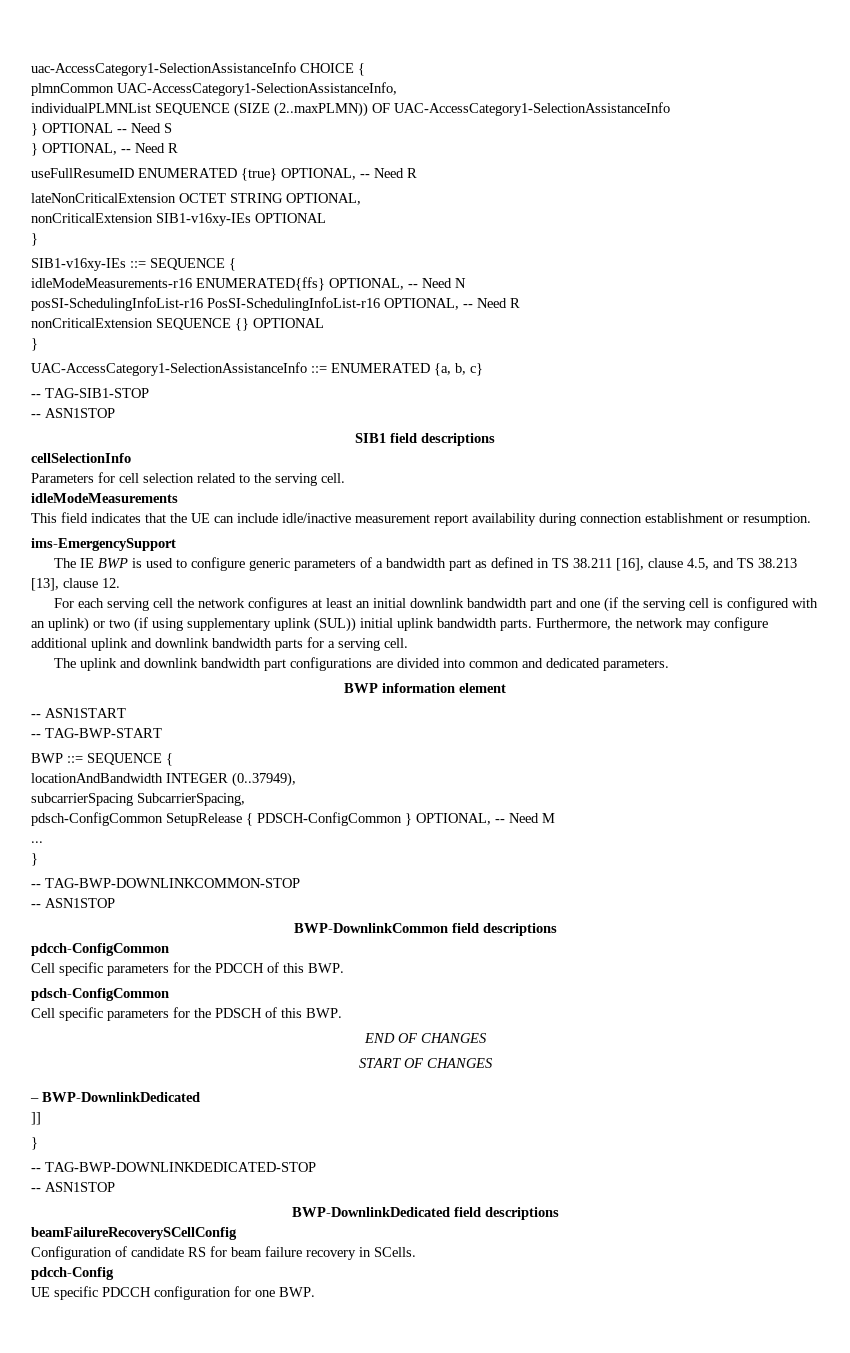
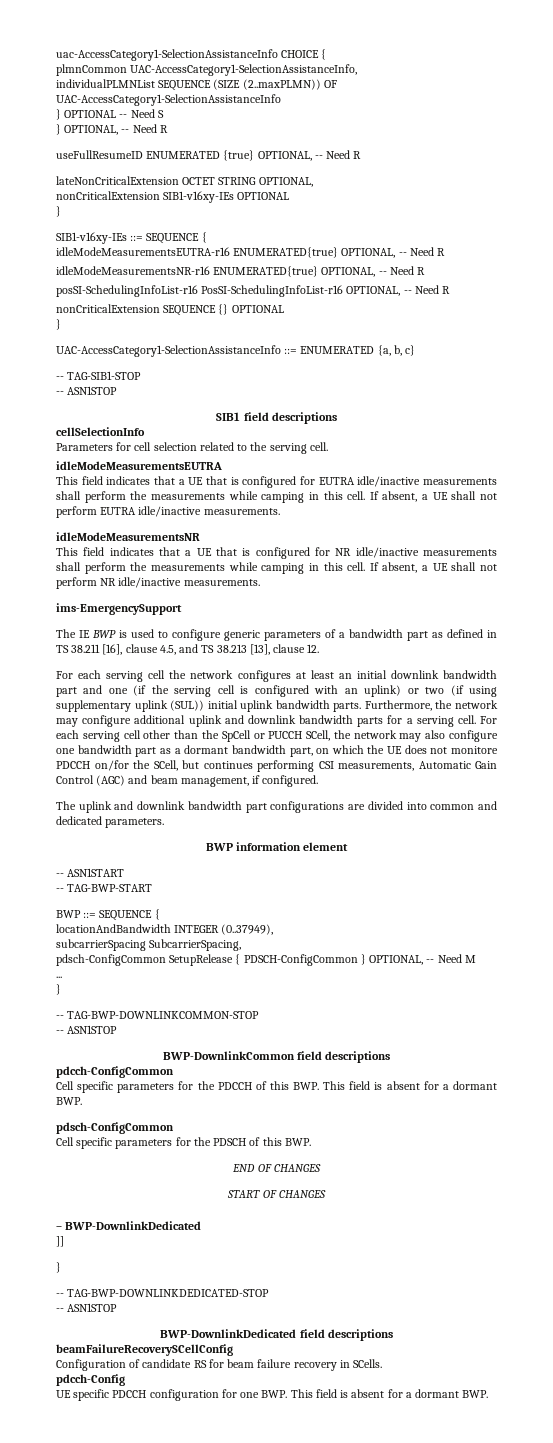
- idleModeMeasurements-r16 ENUMERATED{ffs} OPTIONAL, -- Need N
+ idleModeMeasurementsEUTRA-r16 ENUMERATED{true} OPTIONAL, -- Need R
+ idleModeMeasurementsNR-r16 ENUMERATED{true} OPTIONAL, -- Need R
- idleModeMeasurements
- This field indicates that the UE can include idle/inactive measurement report availability during connection establishment or resumption.
+ idleModeMeasurementsEUTRA
+ This field indicates that a UE that is configured for EUTRA idle/inactive measurements shall perform the measurements while camping in this cell. If absent, a UE shall not perform EUTRA idle/inactive measurements.
+ idleModeMeasurementsNR
+ This field indicates that a UE that is configured for NR idle/inactive measurements shall perform the measurements while camping in this cell. If absent, a UE shall not perform NR idle/inactive measurements.
+ For each serving cell other than the SpCell or PUCCH SCell, the network may also configure one bandwidth part as a dormant bandwidth part, on which the UE does not monitore PDCCH on/for the SCell, but continues performing CSI measurements, Automatic Gain Control (AGC) and beam management, if configured.
- Cell specific parameters for the PDCCH of this BWP.
+ Cell specific parameters for the PDCCH of this BWP. This field is absent for a dormant BWP.
- UE specific PDCCH configuration for one BWP.
+ UE specific PDCCH configuration for one BWP. This field is absent for a dormant BWP.

